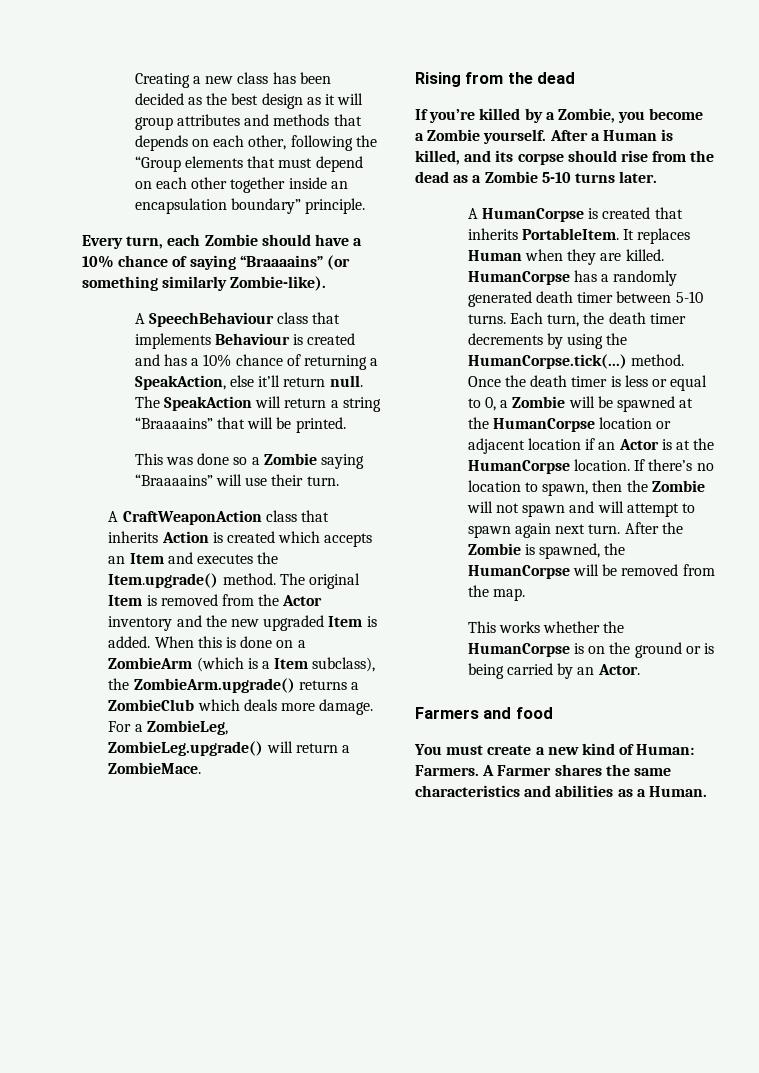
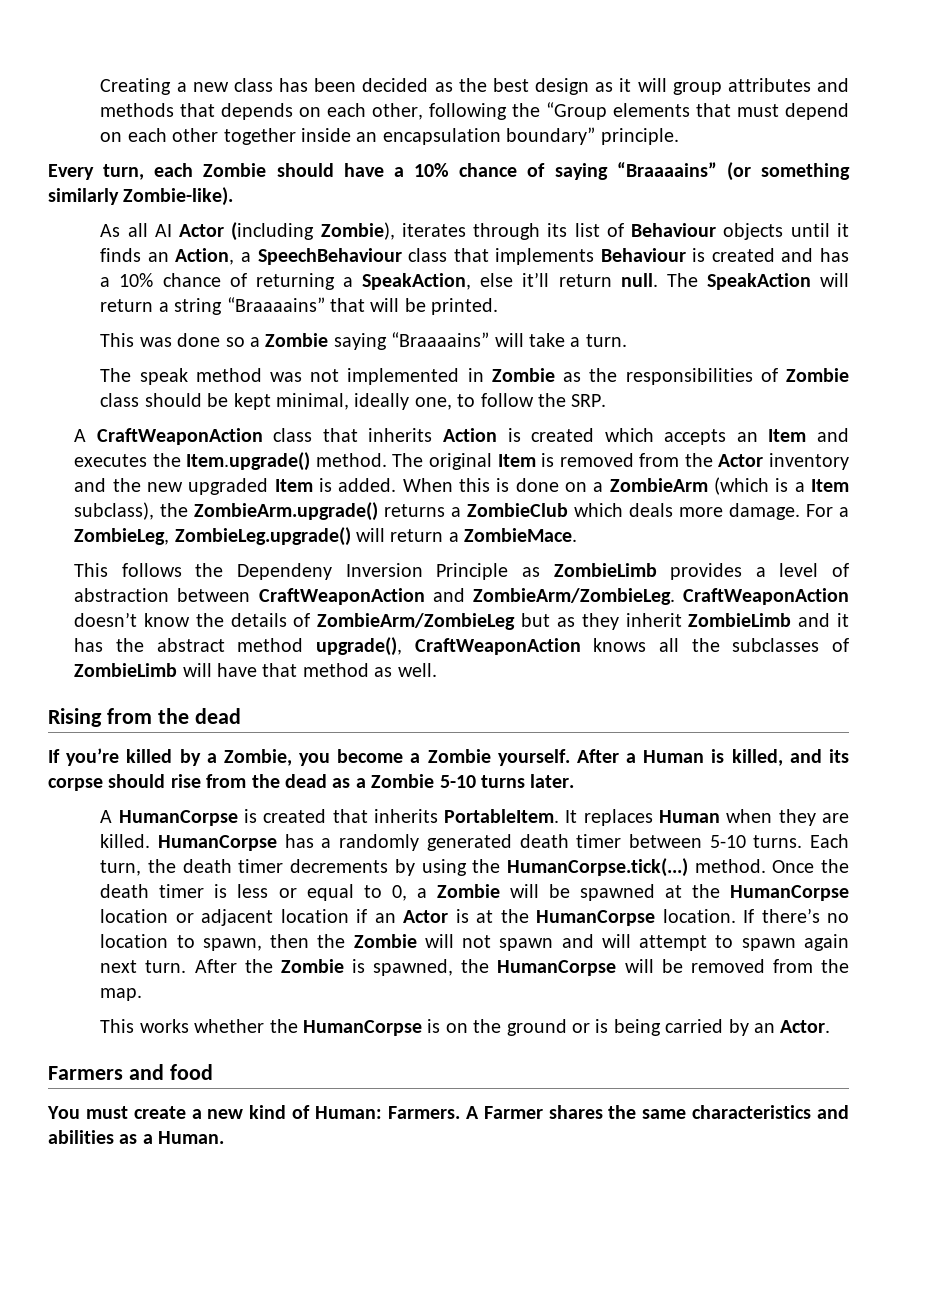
- A SpeechBehaviour class that implements Behaviour is created and has a 10% chance of returning a SpeakAction, else it’ll return null.
+ As all AI Actor (including Zombie), iterates through its list of Behaviour objects until it finds an Action, a SpeechBehaviour class that implements Behaviour is created and has a 10% chance of returning a SpeakAction, else it’ll return null.
- This was done so a Zombie saying “Braaaains” will use their turn.
+ This was done so a Zombie saying “Braaaains” will take a turn.
+ The speak method was not implemented in Zombie as the responsibilities of Zombie class should be kept minimal, ideally one, to follow the SRP.
+ This follows the Dependeny Inversion Principle as ZombieLimb provides a level of abstraction between CraftWeaponAction and ZombieArm/ZombieLeg. CraftWeaponAction doesn’t know the details of ZombieArm/ZombieLeg but as they inherit ZombieLimb and it has the abstract method upgrade(), CraftWeaponAction knows all the subclasses of ZombieLimb will have that method as well.

